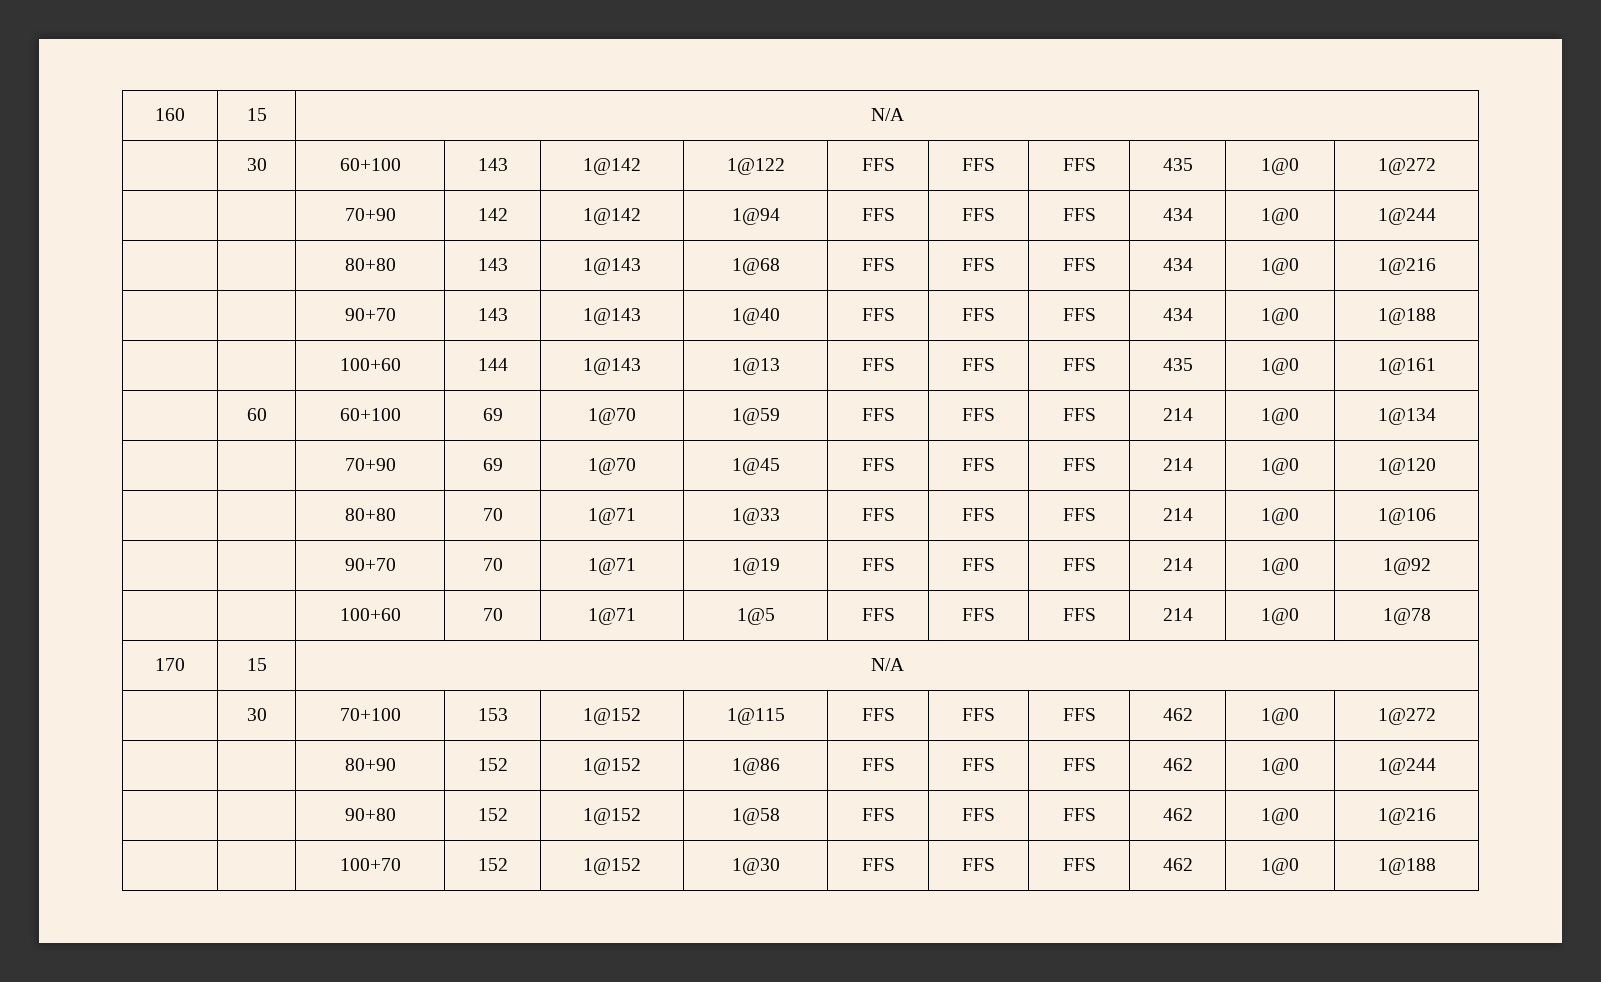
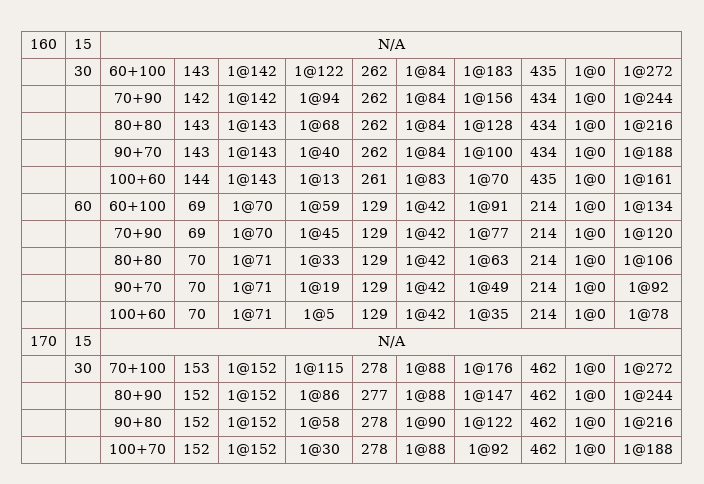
- | 30 | 60+100 | 143 | 1@142 | 1@122 | FFS | FFS | FFS | 435 | 1@0 | 1@272
+ | 30 | 60+100 | 143 | 1@142 | 1@122 | 262 | 1@84 | 1@183 | 435 | 1@0 | 1@272
- | | 70+90 | 142 | 1@142 | 1@94 | FFS | FFS | FFS | 434 | 1@0 | 1@244
+ | | 70+90 | 142 | 1@142 | 1@94 | 262 | 1@84 | 1@156 | 434 | 1@0 | 1@244
- | | 80+80 | 143 | 1@143 | 1@68 | FFS | FFS | FFS | 434 | 1@0 | 1@216
+ | | 80+80 | 143 | 1@143 | 1@68 | 262 | 1@84 | 1@128 | 434 | 1@0 | 1@216
- | | 90+70 | 143 | 1@143 | 1@40 | FFS | FFS | FFS | 434 | 1@0 | 1@188
+ | | 90+70 | 143 | 1@143 | 1@40 | 262 | 1@84 | 1@100 | 434 | 1@0 | 1@188
- | | 100+60 | 144 | 1@143 | 1@13 | FFS | FFS | FFS | 435 | 1@0 | 1@161
+ | | 100+60 | 144 | 1@143 | 1@13 | 261 | 1@83 | 1@70 | 435 | 1@0 | 1@161
- | 60 | 60+100 | 69 | 1@70 | 1@59 | FFS | FFS | FFS | 214 | 1@0 | 1@134
+ | 60 | 60+100 | 69 | 1@70 | 1@59 | 129 | 1@42 | 1@91 | 214 | 1@0 | 1@134
- | | 70+90 | 69 | 1@70 | 1@45 | FFS | FFS | FFS | 214 | 1@0 | 1@120
+ | | 70+90 | 69 | 1@70 | 1@45 | 129 | 1@42 | 1@77 | 214 | 1@0 | 1@120
- | | 80+80 | 70 | 1@71 | 1@33 | FFS | FFS | FFS | 214 | 1@0 | 1@106
+ | | 80+80 | 70 | 1@71 | 1@33 | 129 | 1@42 | 1@63 | 214 | 1@0 | 1@106
- | | 90+70 | 70 | 1@71 | 1@19 | FFS | FFS | FFS | 214 | 1@0 | 1@92
+ | | 90+70 | 70 | 1@71 | 1@19 | 129 | 1@42 | 1@49 | 214 | 1@0 | 1@92
- | | 100+60 | 70 | 1@71 | 1@5 | FFS | FFS | FFS | 214 | 1@0 | 1@78
+ | | 100+60 | 70 | 1@71 | 1@5 | 129 | 1@42 | 1@35 | 214 | 1@0 | 1@78
- | 30 | 70+100 | 153 | 1@152 | 1@115 | FFS | FFS | FFS | 462 | 1@0 | 1@272
+ | 30 | 70+100 | 153 | 1@152 | 1@115 | 278 | 1@88 | 1@176 | 462 | 1@0 | 1@272
- | | 80+90 | 152 | 1@152 | 1@86 | FFS | FFS | FFS | 462 | 1@0 | 1@244
+ | | 80+90 | 152 | 1@152 | 1@86 | 277 | 1@88 | 1@147 | 462 | 1@0 | 1@244
- | | 90+80 | 152 | 1@152 | 1@58 | FFS | FFS | FFS | 462 | 1@0 | 1@216
+ | | 90+80 | 152 | 1@152 | 1@58 | 278 | 1@90 | 1@122 | 462 | 1@0 | 1@216
- | | 100+70 | 152 | 1@152 | 1@30 | FFS | FFS | FFS | 462 | 1@0 | 1@188
+ | | 100+70 | 152 | 1@152 | 1@30 | 278 | 1@88 | 1@92 | 462 | 1@0 | 1@188

